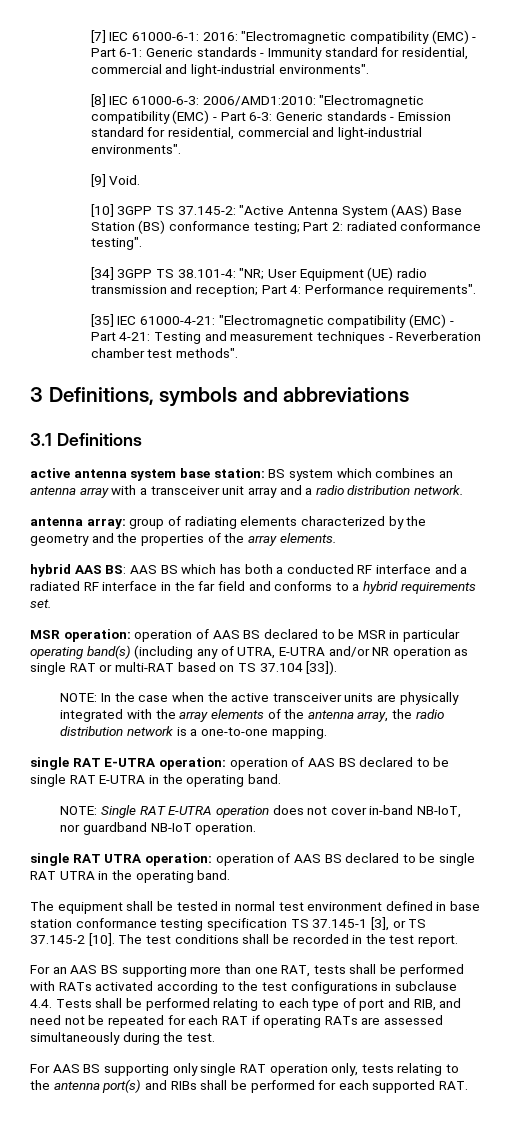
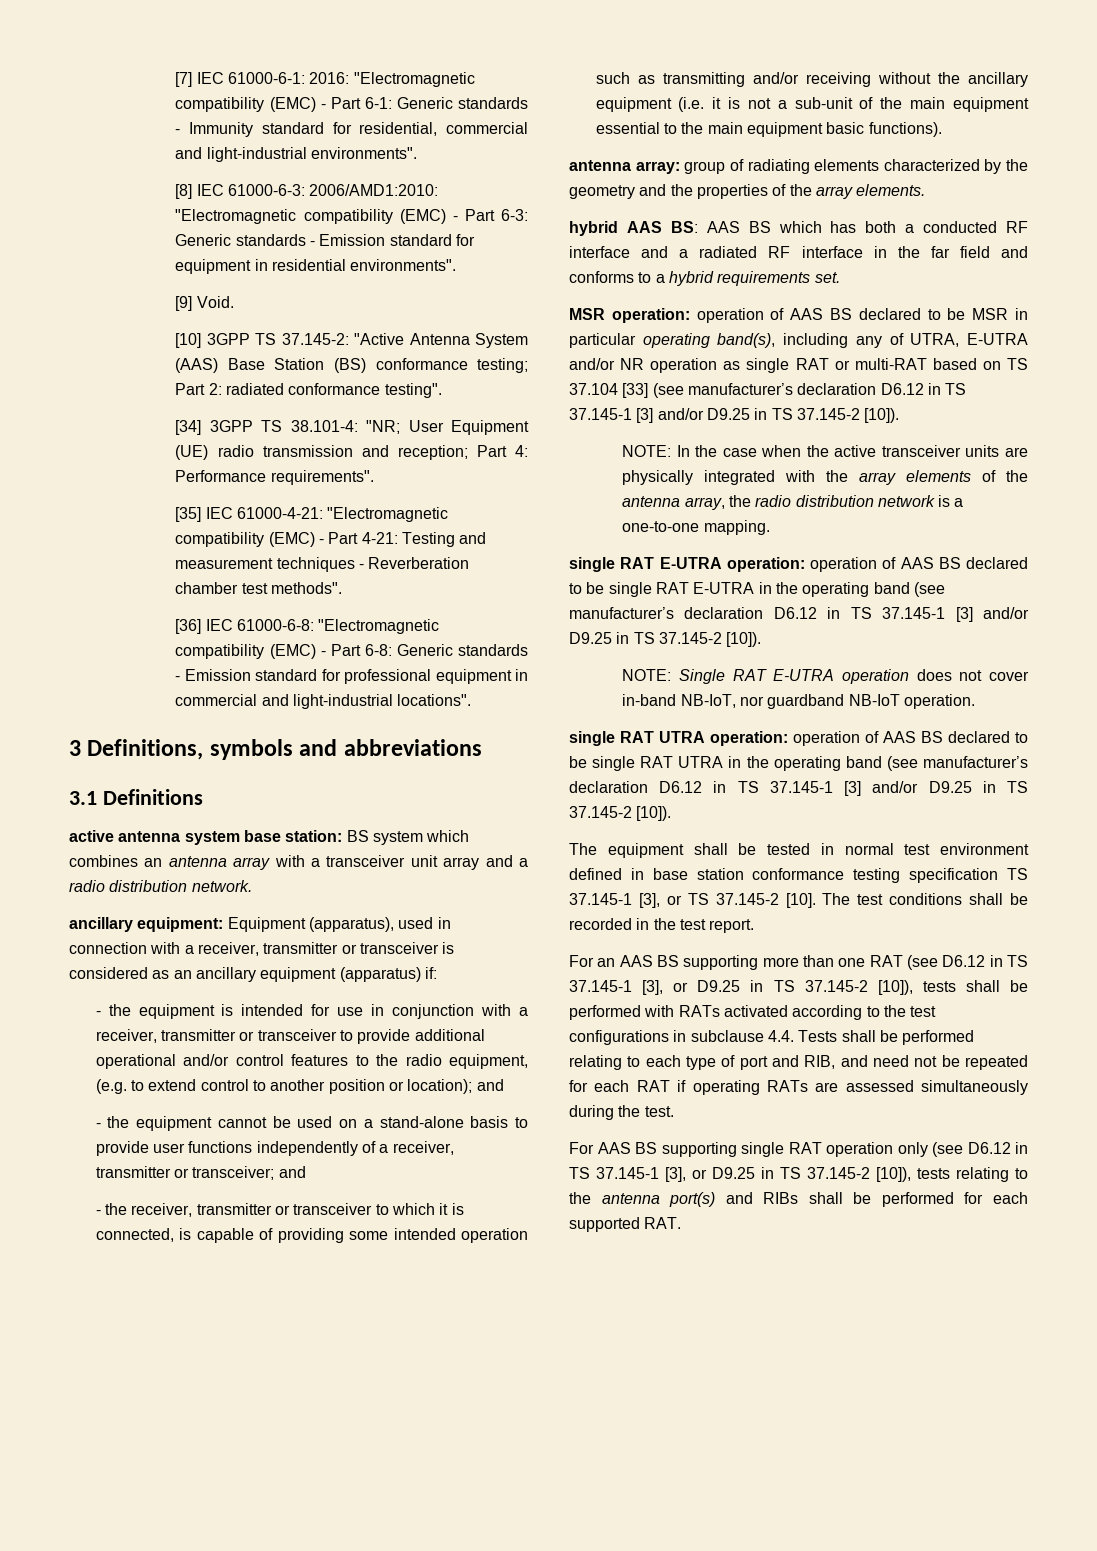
- [8] IEC 61000-6-3: 2006/AMD1:2010: "Electromagnetic compatibility (EMC) - Part 6-3: Generic standards - Emission standard for residential, commercial and light-industrial environments".
+ [8] IEC 61000-6-3: 2006/AMD1:2010: "Electromagnetic compatibility (EMC) - Part 6-3: Generic standards - Emission standard for equipment in residential environments".
+ [36] IEC 61000-6-8: "Electromagnetic compatibility (EMC) - Part 6-8: Generic standards - Emission standard for professional equipment in commercial and light-industrial locations".
+ ancillary equipment: Equipment (apparatus), used in connection with a receiver, transmitter or transceiver is considered as an ancillary equipment (apparatus) if:
+ - the equipment is intended for use in conjunction with a receiver, transmitter or transceiver to provide additional operational and/or control features to the radio equipment, (e.g. to extend control to another position or location); and
+ - the equipment cannot be used on a stand-alone basis to provide user functions independently of a receiver, transmitter or transceiver; and
+ - the receiver, transmitter or transceiver to which it is connected, is capable of providing some intended operation such as transmitting and/or receiving without the ancillary equipment (i.e. it is not a sub-unit of the main equipment essential to the main equipment basic functions).
- MSR operation: operation of AAS BS declared to be MSR in particular operating band(s) (including any of UTRA, E-UTRA and/or NR operation as single RAT or multi-RAT based on TS 37.104 [33]).
+ MSR operation: operation of AAS BS declared to be MSR in particular operating band(s), including any of UTRA, E-UTRA and/or NR operation as single RAT or multi-RAT based on TS 37.104 [33] (see manufacturer’s declaration D6.12 in TS 37.145-1 [3] and/or D9.25 in TS 37.145-2 [10]).
- single RAT E-UTRA operation: operation of AAS BS declared to be single RAT E-UTRA in the operating band.
+ single RAT E-UTRA operation: operation of AAS BS declared to be single RAT E-UTRA in the operating band (see manufacturer’s declaration D6.12 in TS 37.145-1 [3] and/or D9.25 in TS 37.145-2 [10]).
- single RAT UTRA operation: operation of AAS BS declared to be single RAT UTRA in the operating band.
+ single RAT UTRA operation: operation of AAS BS declared to be single RAT UTRA in the operating band (see manufacturer’s declaration D6.12 in TS 37.145-1 [3] and/or D9.25 in TS 37.145-2 [10]).
- For an AAS BS supporting more than one RAT, tests shall be performed with RATs activated according to the test configurations in subclause 4.4. Tests shall be performed relating to each type of port and RIB, and need not be repeated for each RAT if operating RATs are assessed simultaneously during the test.
+ For an AAS BS supporting more than one RAT (see D6.12 in TS 37.145-1 [3], or D9.25 in TS 37.145-2 [10]), tests shall be performed with RATs activated according to the test configurations in subclause 4.4. Tests shall be performed relating to each type of port and RIB, and need not be repeated for each RAT if operating RATs are assessed simultaneously during the test.
- For AAS BS supporting only single RAT operation only, tests relating to the antenna port(s) and RIBs shall be performed for each supported RAT.
+ For AAS BS supporting single RAT operation only (see D6.12 in TS 37.145-1 [3], or D9.25 in TS 37.145-2 [10]), tests relating to the antenna port(s) and RIBs shall be performed for each supported RAT.

